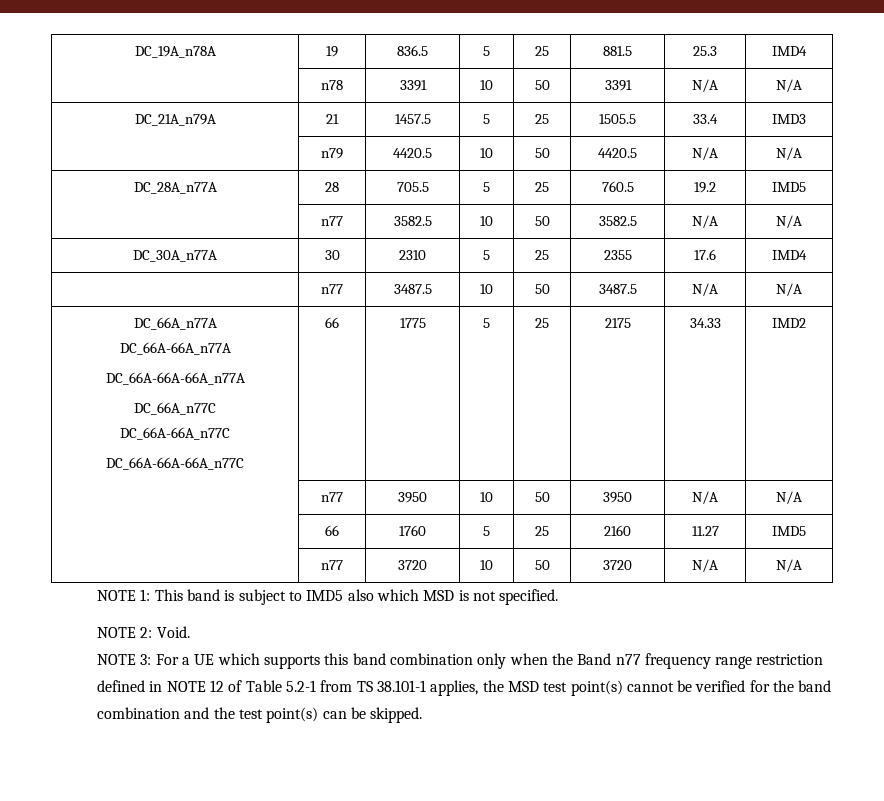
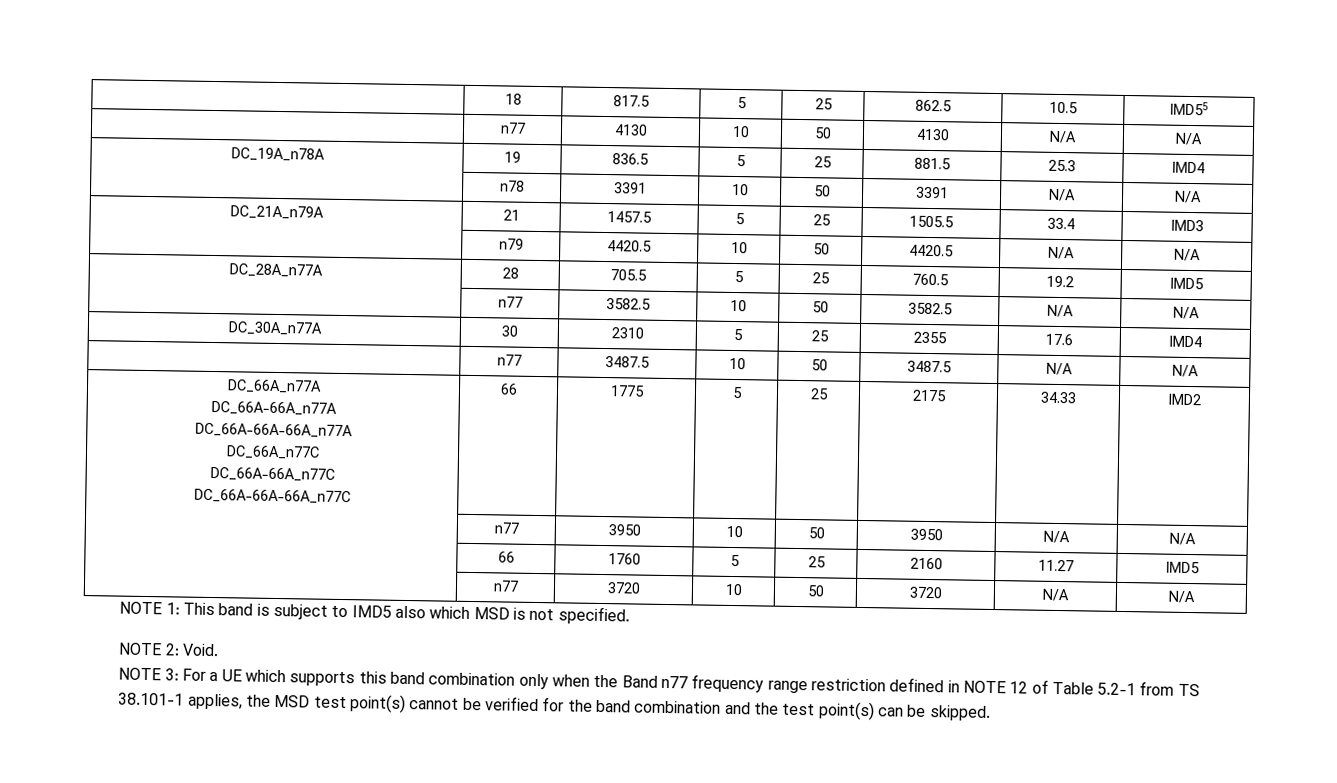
+ | 18 | 817.5 | 5 | 25 | 862.5 | 10.5 | IMD55
+ | n77 | 4130 | 10 | 50 | 4130 | N/A | N/A

